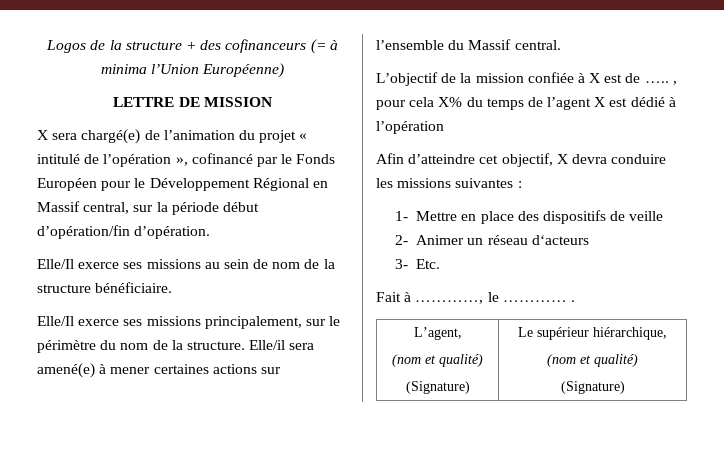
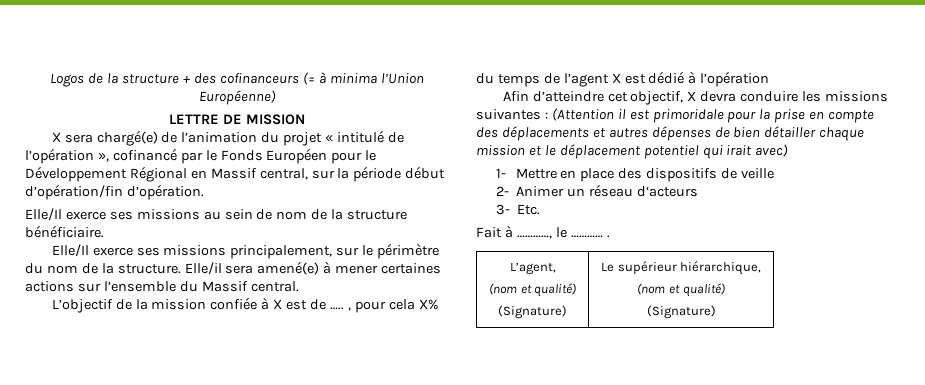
- Afin d’atteindre cet objectif, X devra conduire les missions suivantes :
+ Afin d’atteindre cet objectif, X devra conduire les missions suivantes : (Attention il est primoridale pour la prise en compte des déplacements et autres dépenses de bien détailler chaque mission et le déplacement potentiel qui irait avec)

